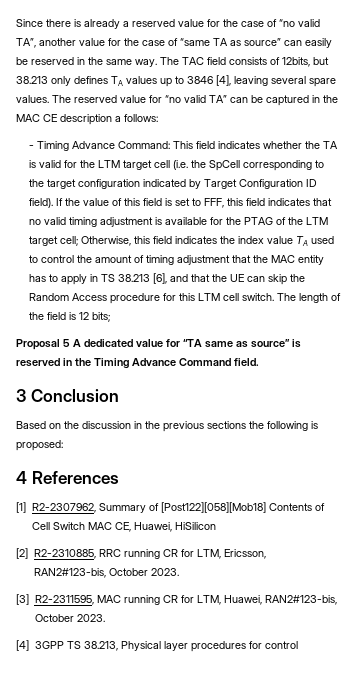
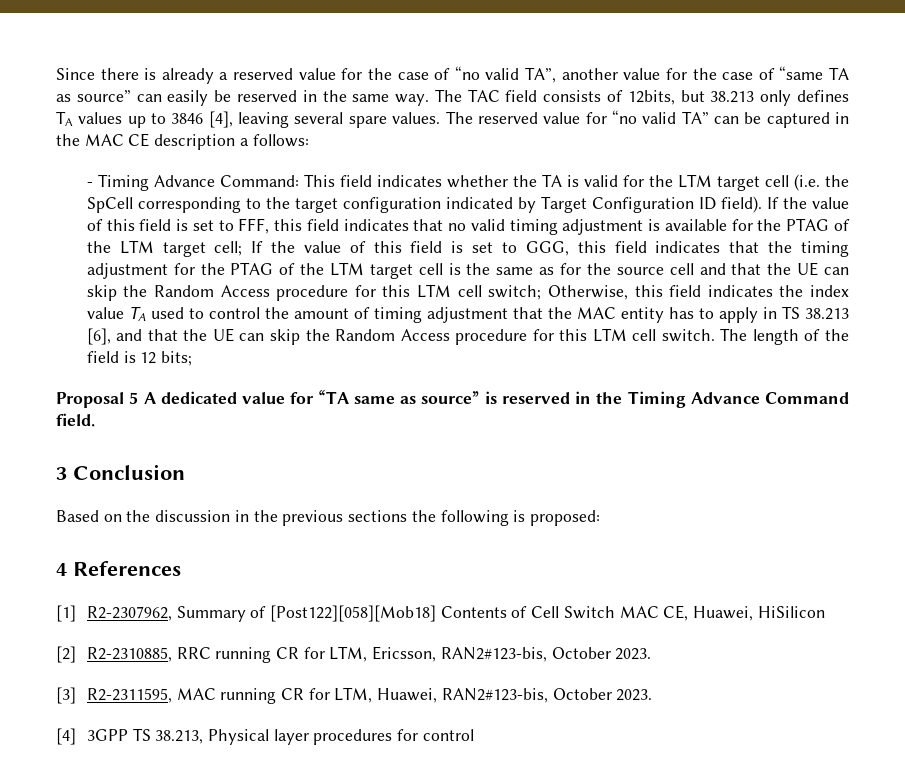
+ If the value of this field is set to GGG, this field indicates that the timing adjustment for the PTAG of the LTM target cell is the same as for the source cell and that the UE can skip the Random Access procedure for this LTM cell switch;

